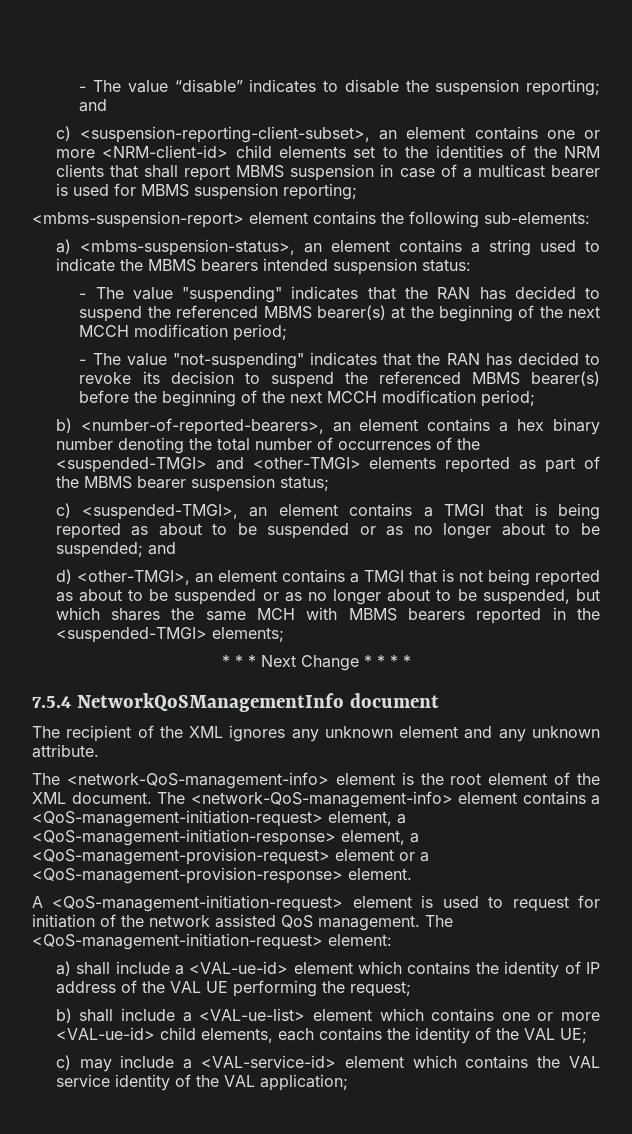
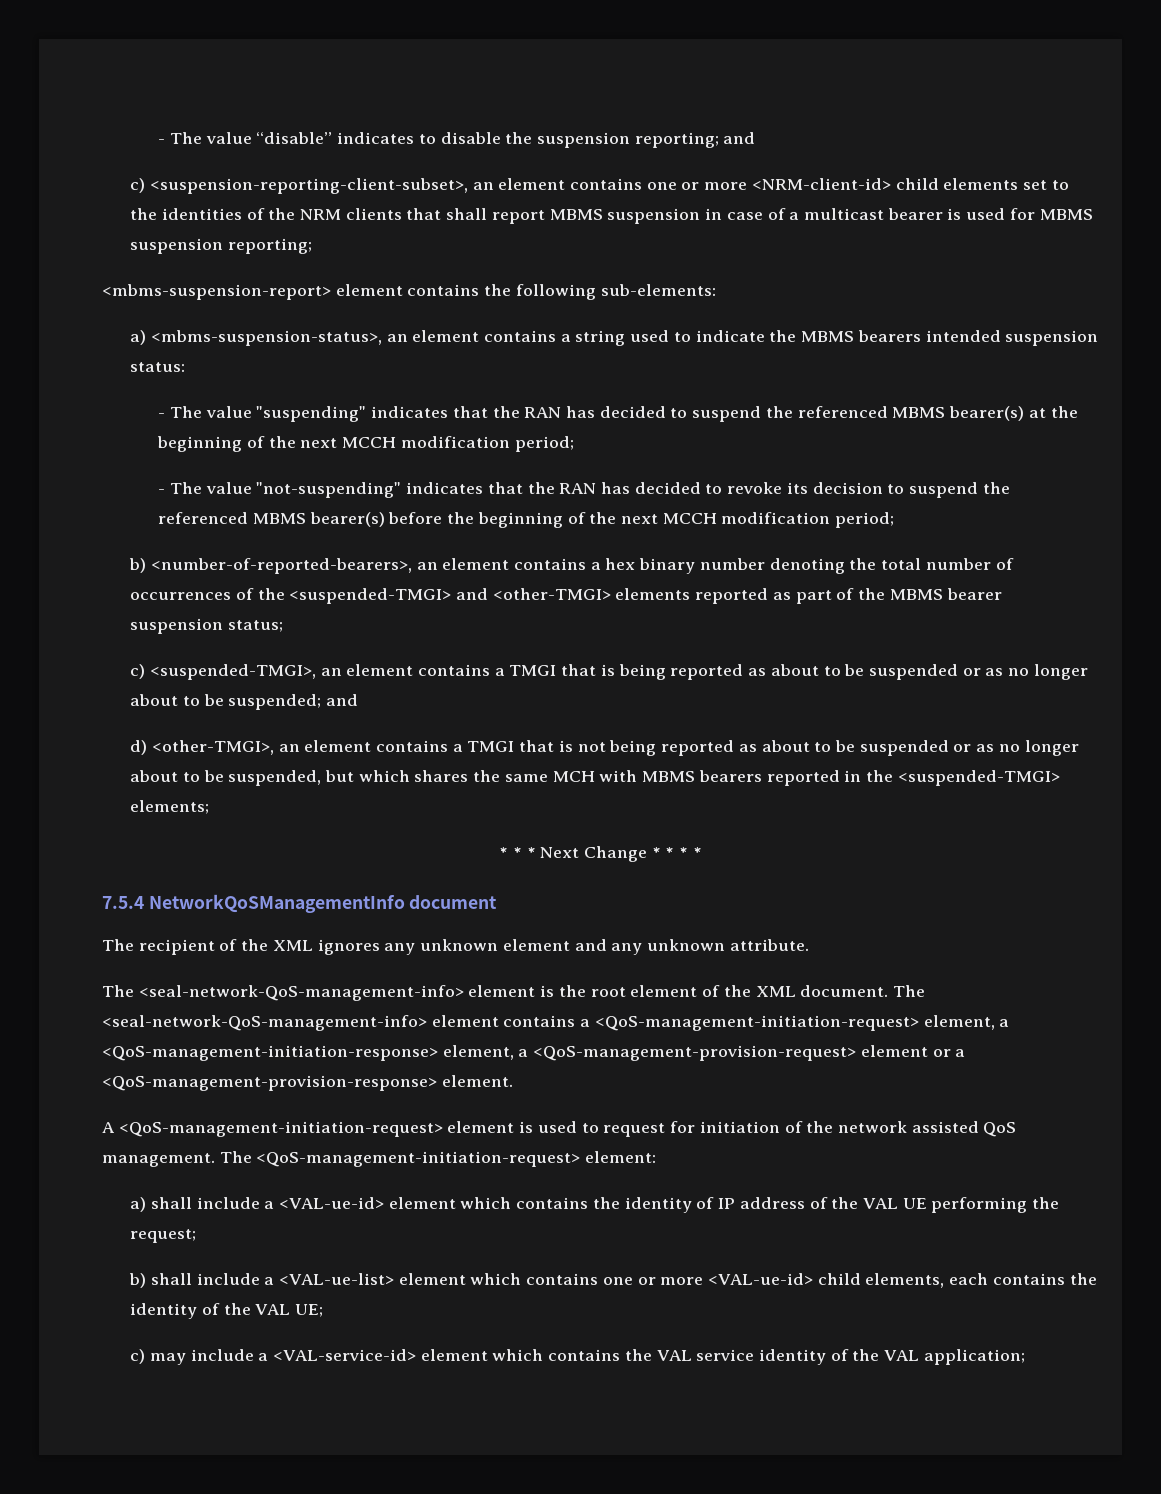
- The <network-QoS-management-info> element is the root element of the XML document.
+ The <seal-network-QoS-management-info> element is the root element of the XML document.
- The <network-QoS-management-info> element contains a <QoS-management-initiation-request> element, a <QoS-management-initiation-response> element, a <QoS-management-provision-request> element or a <QoS-management-provision-response> element.
+ The <seal-network-QoS-management-info> element contains a <QoS-management-initiation-request> element, a <QoS-management-initiation-response> element, a <QoS-management-provision-request> element or a <QoS-management-provision-response> element.

